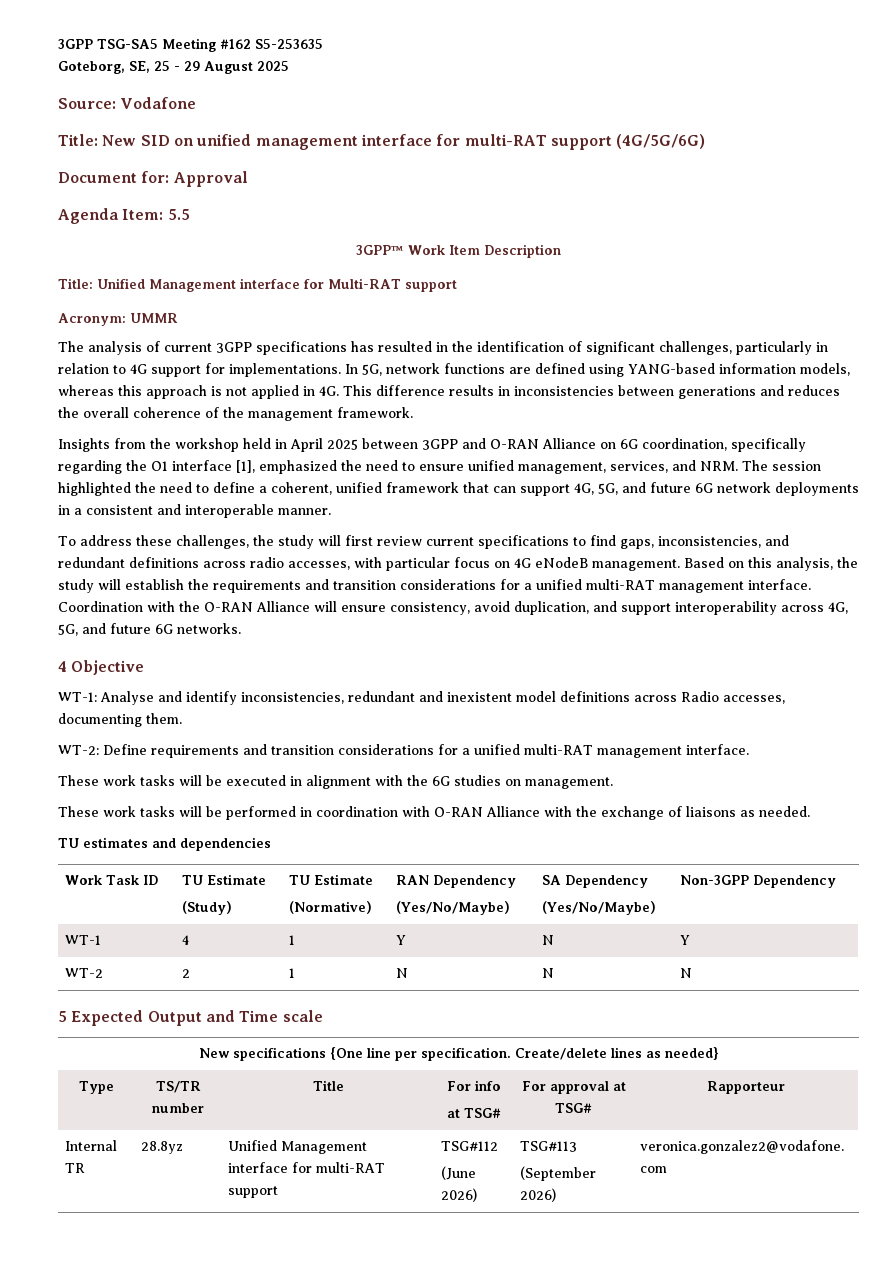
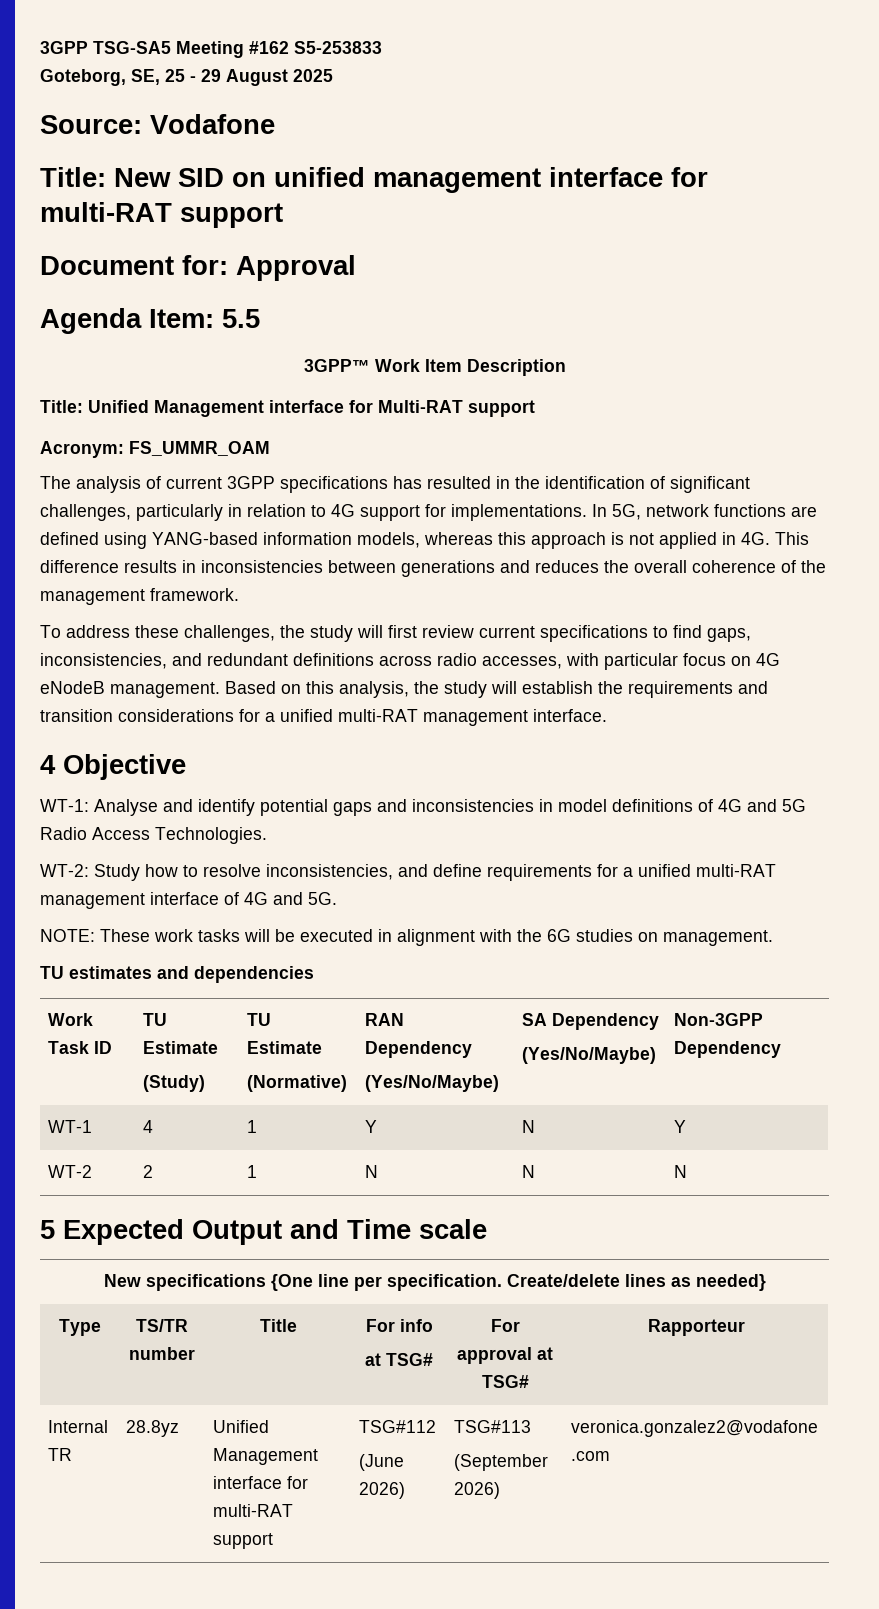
- 3GPP TSG-SA5 Meeting #162 S5-253635
+ 3GPP TSG-SA5 Meeting #162 S5-253833
- Title: New SID on unified management interface for multi-RAT support (4G/5G/6G)
+ Title: New SID on unified management interface for multi-RAT support
- Acronym: UMMR
+ Acronym: FS_UMMR_OAM
- Insights from the workshop held in April 2025 between 3GPP and O-RAN Alliance on 6G coordination, specifically regarding the O1 interface [1], emphasized the need to ensure unified management, services, and NRM. The session highlighted the need to define a coherent, unified framework that can support 4G, 5G, and future 6G network deployments in a consistent and interoperable manner.
- Coordination with the O-RAN Alliance will ensure consistency, avoid duplication, and support interoperability across 4G, 5G, and future 6G networks.
- WT-1: Analyse and identify inconsistencies, redundant and inexistent model definitions across Radio accesses, documenting them.
- WT-2: Define requirements and transition considerations for a unified multi-RAT management interface.
- These work tasks will be executed in alignment with the 6G studies on management.
+ WT-1: Analyse and identify potential gaps and inconsistencies in model definitions of 4G and 5G Radio Access Technologies.
+ WT-2: Study how to resolve inconsistencies, and define requirements for a unified multi-RAT management interface of 4G and 5G.
+ NOTE: These work tasks will be executed in alignment with the 6G studies on management.
- These work tasks will be performed in coordination with O-RAN Alliance with the exchange of liaisons as needed.

